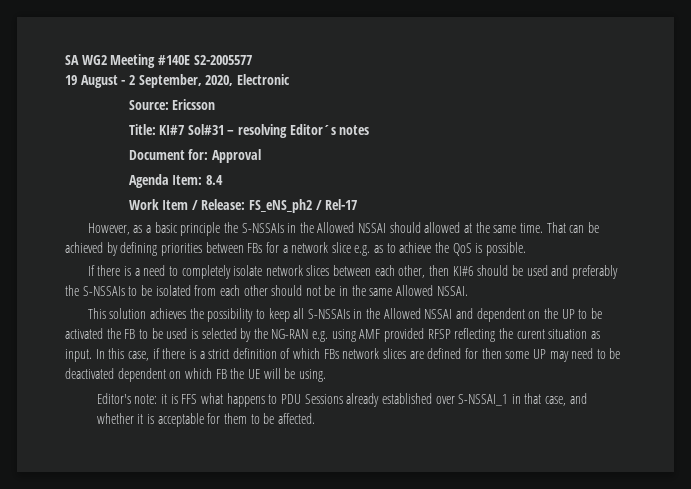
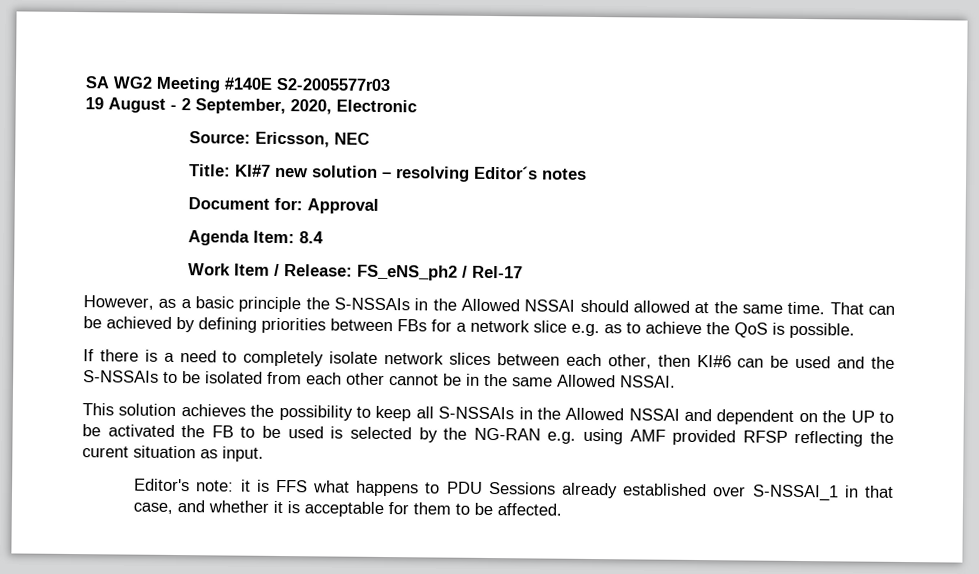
- SA WG2 Meeting #140E S2-2005577
+ SA WG2 Meeting #140E S2-2005577r03
- Source: Ericsson
+ Source: Ericsson, NEC
- Title: KI#7 Sol#31 – resolving Editor´s notes
+ Title: KI#7 new solution – resolving Editor´s notes
- If there is a need to completely isolate network slices between each other, then KI#6 should be used and preferably the S-NSSAIs to be isolated from each other should not be in the same Allowed NSSAI.
+ If there is a need to completely isolate network slices between each other, then KI#6 can be used and the S-NSSAIs to be isolated from each other cannot be in the same Allowed NSSAI.
- In this case, if there is a strict definition of which FBs network slices are defined for then some UP may need to be deactivated dependent on which FB the UE will be using.

